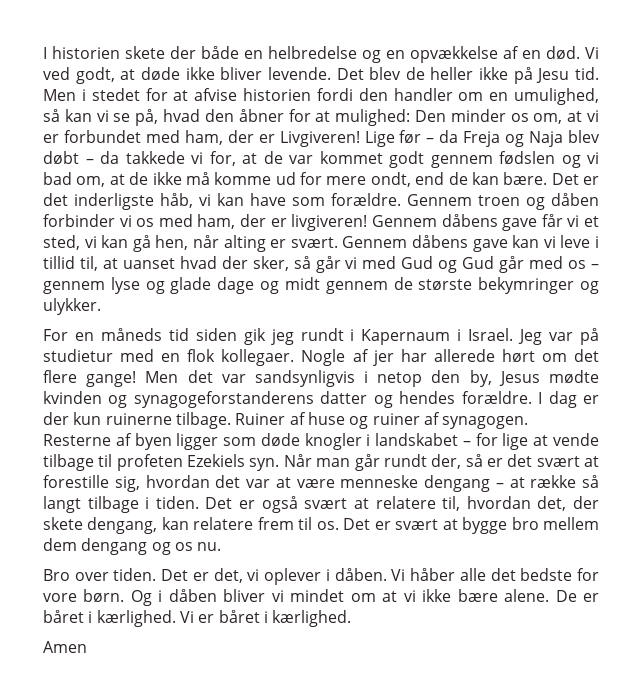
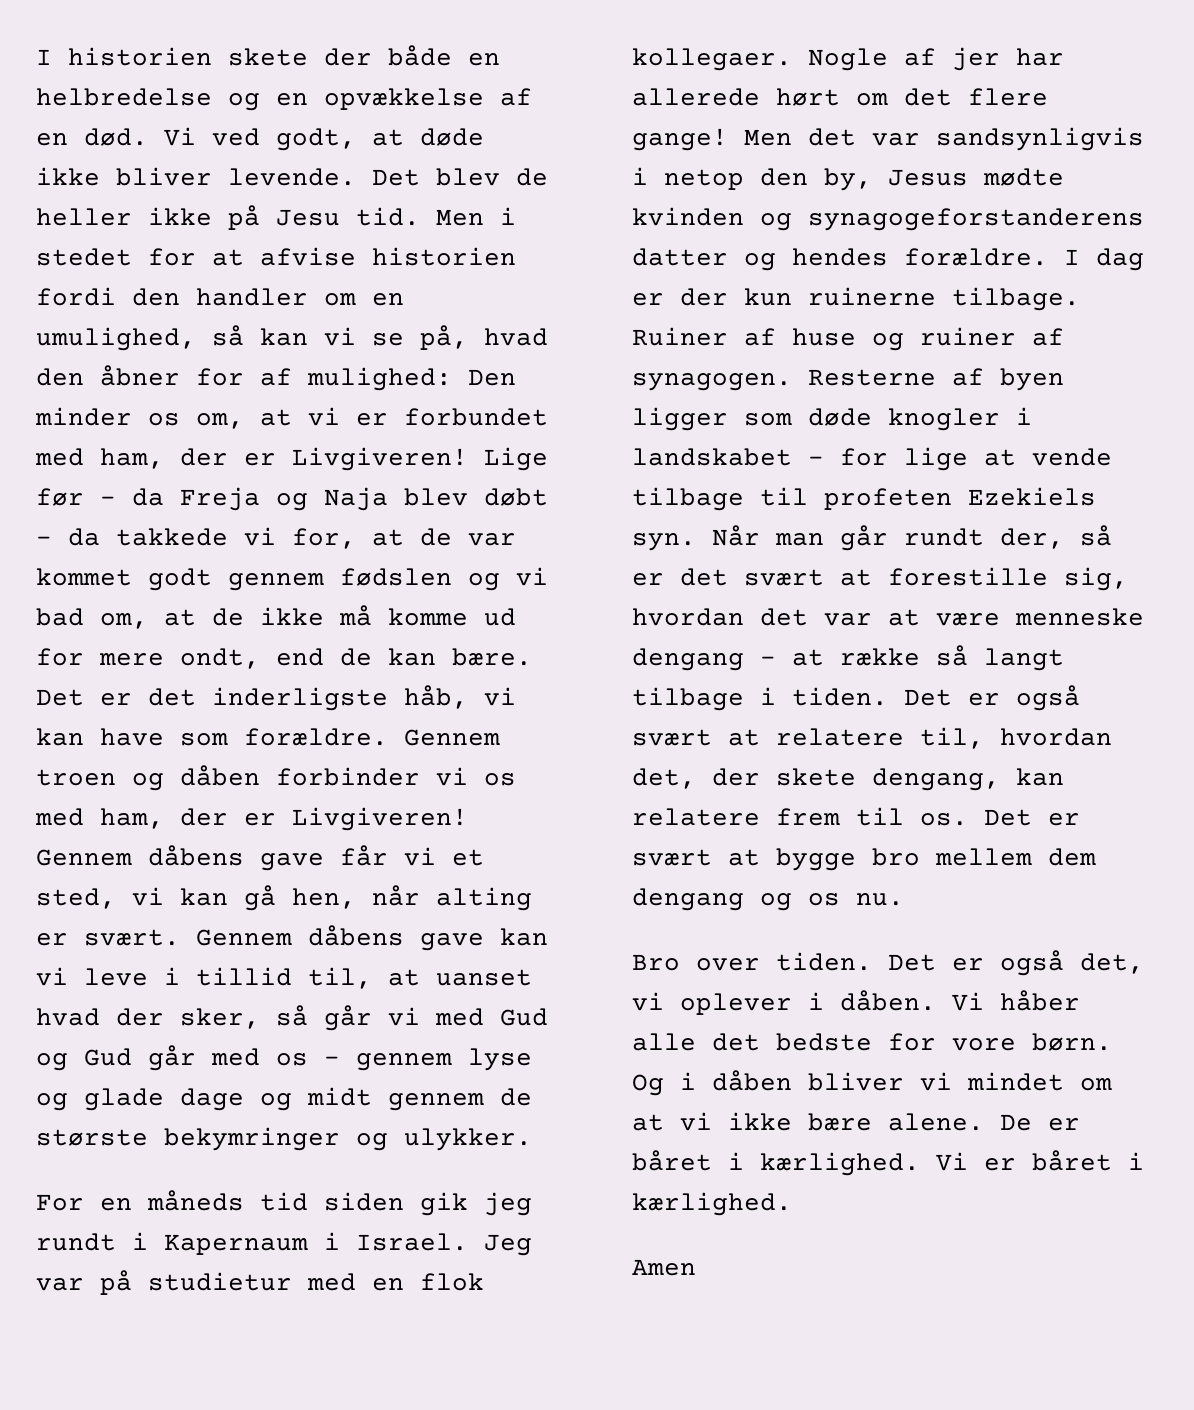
- Men i stedet for at afvise historien fordi den handler om en umulighed, så kan vi se på, hvad den åbner for at mulighed: Den minder os om, at vi er forbundet med ham, der er Livgiveren!
+ Men i stedet for at afvise historien fordi den handler om en umulighed, så kan vi se på, hvad den åbner for af mulighed: Den minder os om, at vi er forbundet med ham, der er Livgiveren!
- Gennem troen og dåben forbinder vi os med ham, der er livgiveren!
+ Gennem troen og dåben forbinder vi os med ham, der er Livgiveren!
- Det er det, vi oplever i dåben.
+ Det er også det, vi oplever i dåben.

